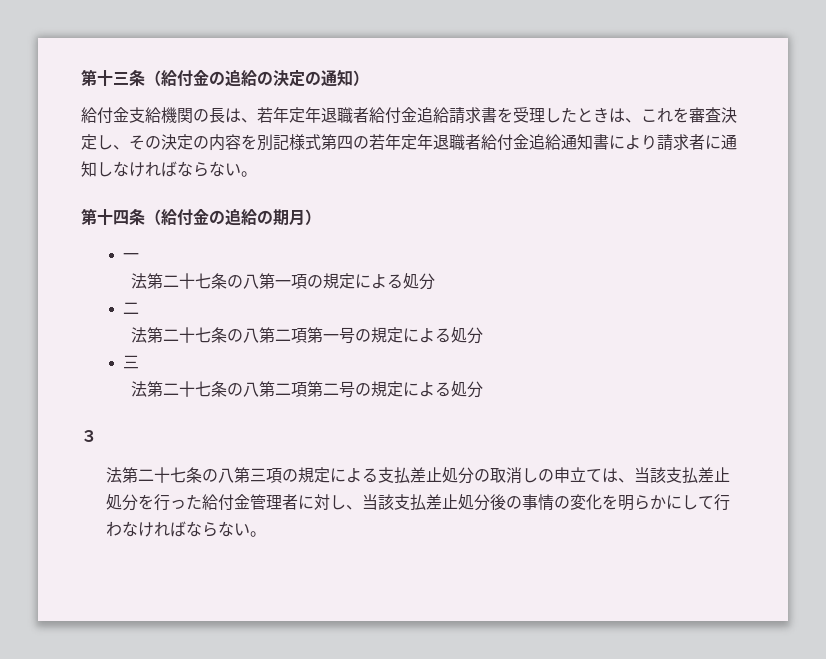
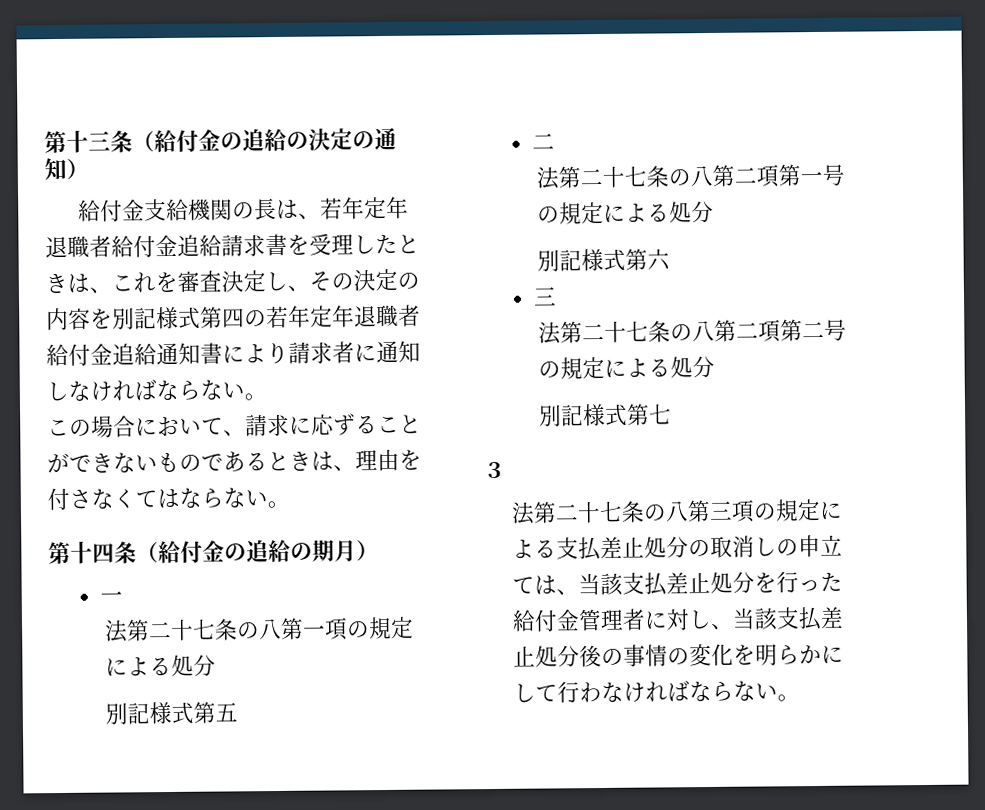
+ この場合において、請求に応ずることができないものであるときは、理由を付さなくてはならない。
+ 別記様式第五
+ 別記様式第六
+ 別記様式第七

